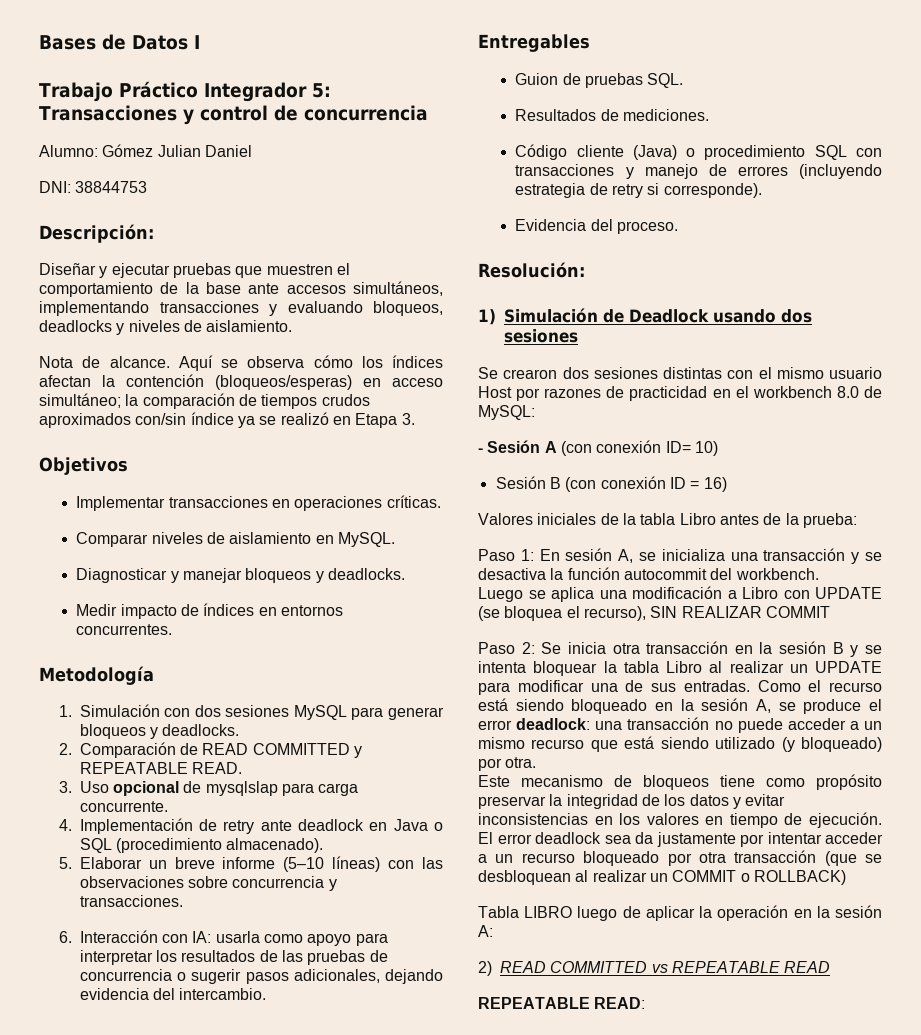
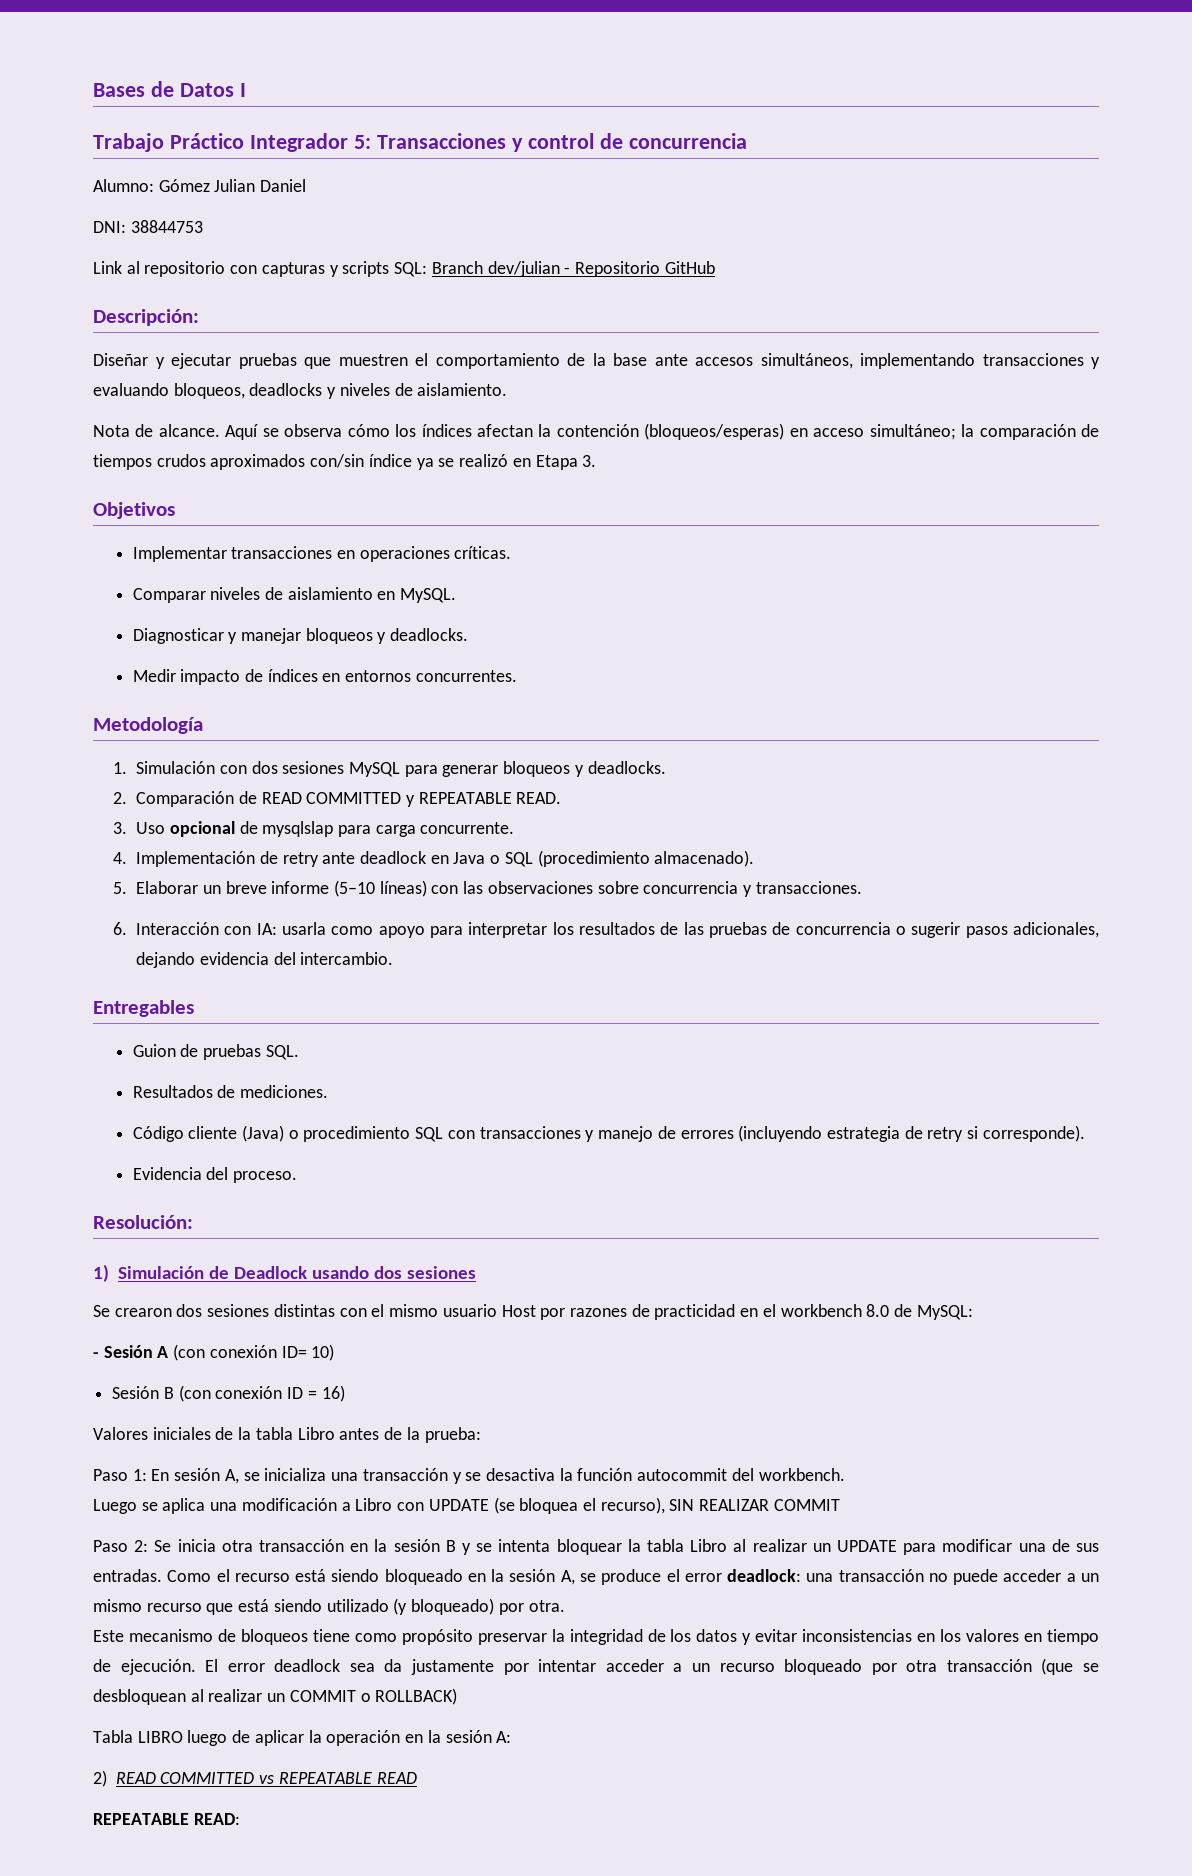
+ Link al repositorio con capturas y scripts SQL: Branch dev/julian - Repositorio GitHub

